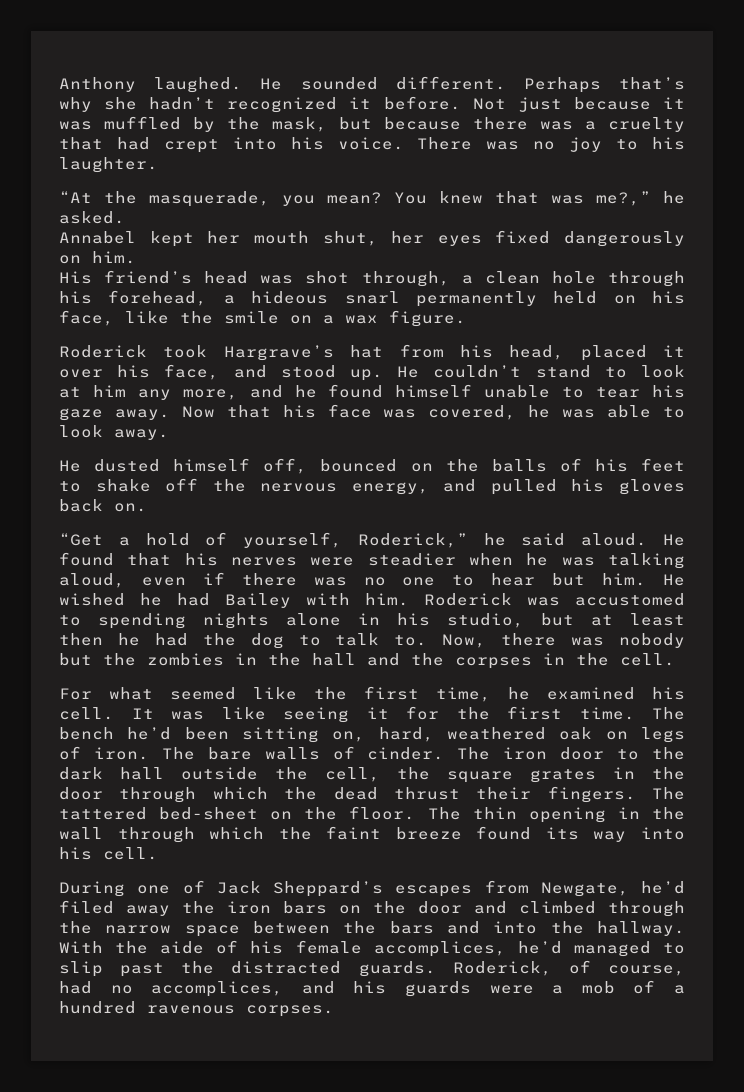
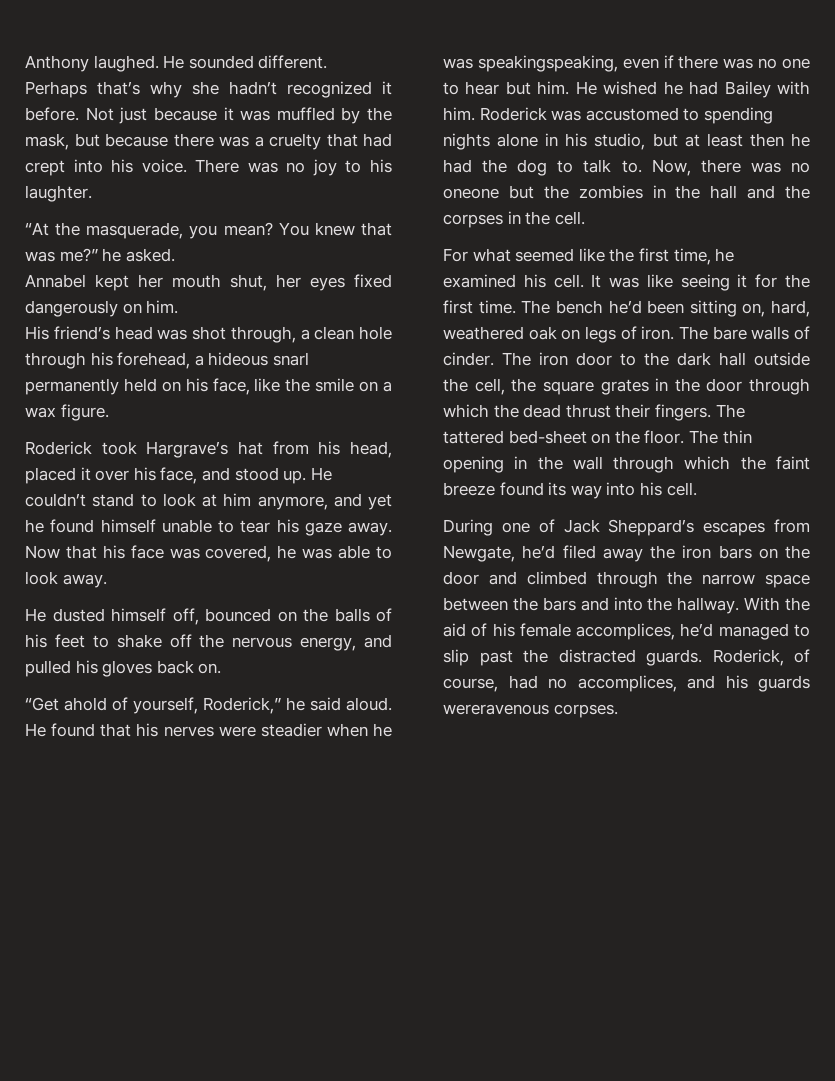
- You knew that was me?,” he asked.
+ You knew that was me?” he asked.
- He couldn’t stand to look at him any more, and he found himself unable to tear his gaze away.
+ He couldn’t stand to look at him anymore, and yet he found himself unable to tear his gaze away.
- “Get a hold of yourself, Roderick,” he said aloud.
+ “Get ahold of yourself, Roderick,” he said aloud.
- He found that his nerves were steadier when he was talking aloud, even if there was no one to hear but him.
+ He found that his nerves were steadier when he was speakingspeaking, even if there was no one to hear but him.
- Now, there was nobody but the zombies in the hall and the corpses in the cell.
+ Now, there was no oneone but the zombies in the hall and the corpses in the cell.
- With the aide of his female accomplices, he’d managed to slip past the distracted guards.
+ With the aid of his female accomplices, he’d managed to slip past the distracted guards.
- Roderick, of course, had no accomplices, and his guards were a mob of a hundred ravenous corpses.
+ Roderick, of course, had no accomplices, and his guards wereravenous corpses.

